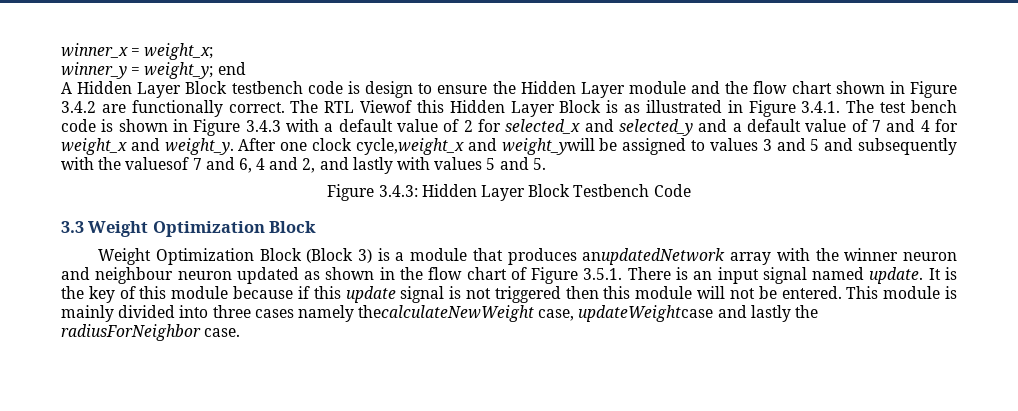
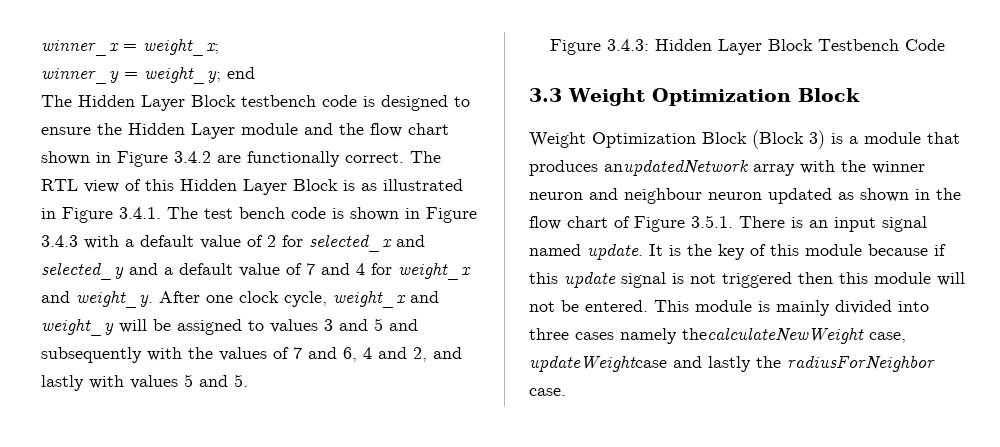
- A Hidden Layer Block testbench code is design to ensure the Hidden Layer module and the flow chart shown in Figure 3.4.2 are functionally correct.
+ The Hidden Layer Block testbench code is designed to ensure the Hidden Layer module and the flow chart shown in Figure 3.4.2 are functionally correct.
- The RTL Viewof this Hidden Layer Block is as illustrated in Figure 3.4.1. The test bench code is shown in Figure 3.4.3 with a default value of 2 for selected_x and selected_y and a default value of 7 and 4 for weight_x and weight_y.
+ The RTL view of this Hidden Layer Block is as illustrated in Figure 3.4.1. The test bench code is shown in Figure 3.4.3 with a default value of 2 for selected_x and selected_y and a default value of 7 and 4 for weight_x and weight_y.
- After one clock cycle,weight_x and weight_ywill be assigned to values 3 and 5 and subsequently with the valuesof 7 and 6, 4 and 2, and lastly with values 5 and 5.
+ After one clock cycle, weight_x and weight_y will be assigned to values 3 and 5 and subsequently with the values of 7 and 6, 4 and 2, and lastly with values 5 and 5.

